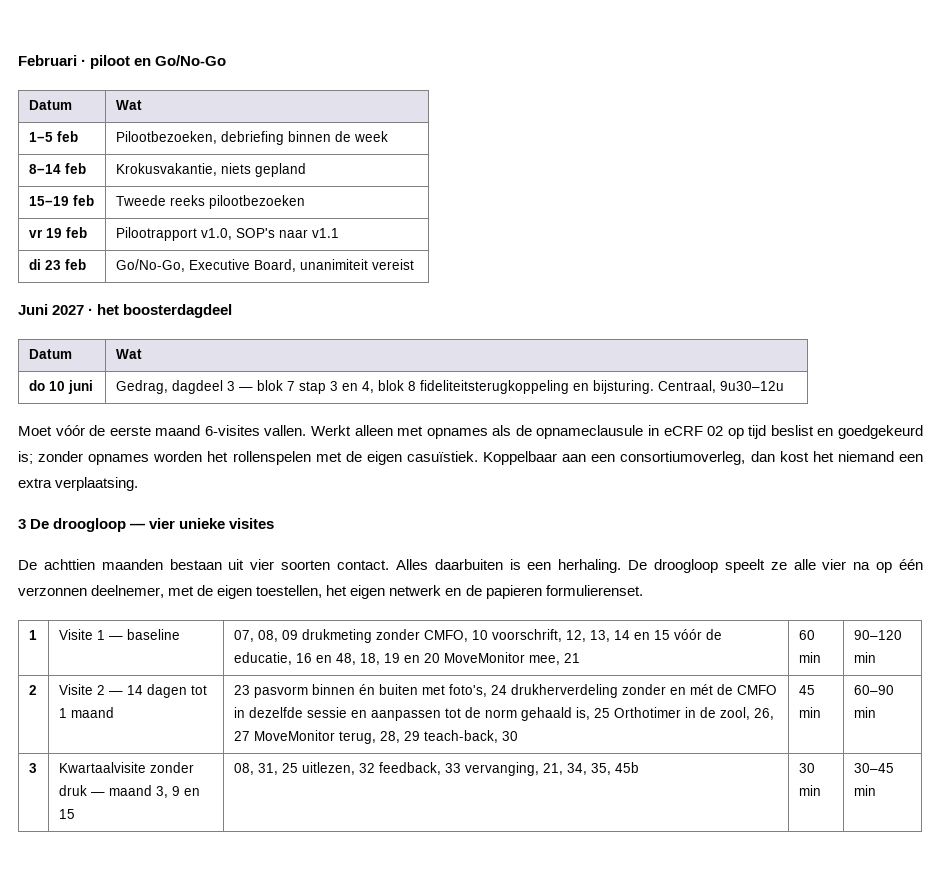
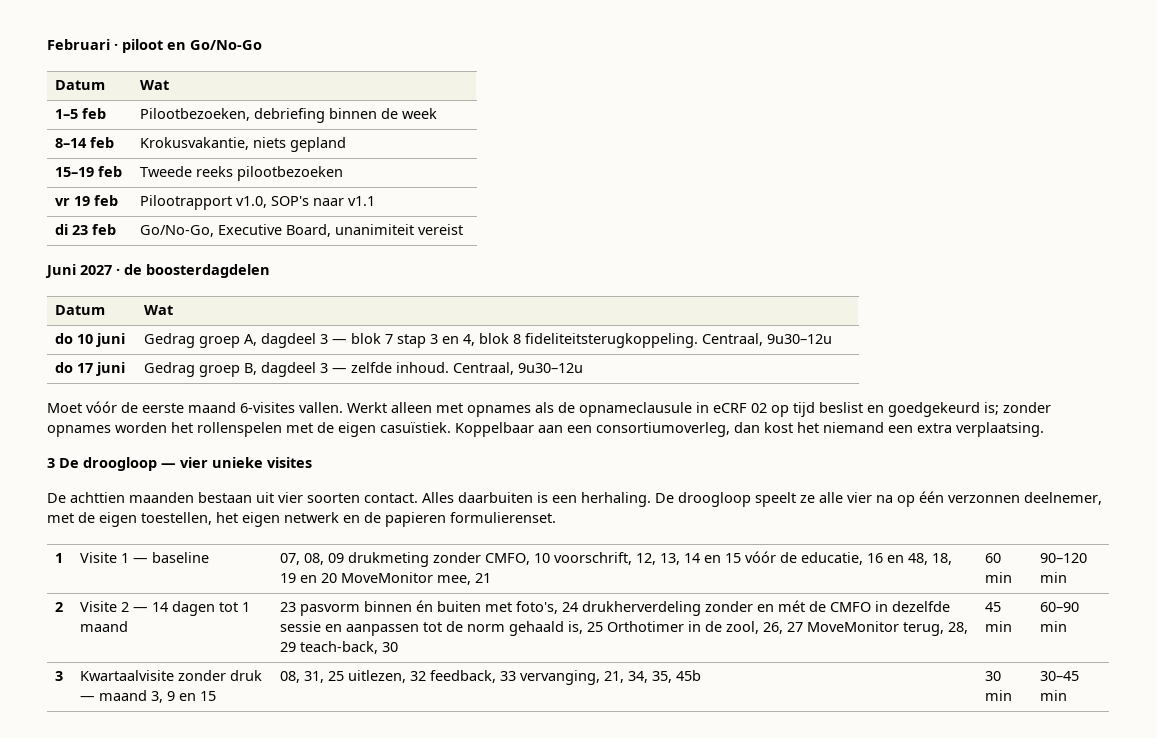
- Juni 2027 · het boosterdagdeel
+ Juni 2027 · de boosterdagdelen
- do 10 juni | Gedrag, dagdeel 3 — blok 7 stap 3 en 4, blok 8 fideliteitsterugkoppeling en bijsturing. Centraal, 9u30–12u
+ do 10 juni | Gedrag groep A, dagdeel 3 — blok 7 stap 3 en 4, blok 8 fideliteitsterugkoppeling. Centraal, 9u30–12u
+ do 17 juni | Gedrag groep B, dagdeel 3 — zelfde inhoud. Centraal, 9u30–12u

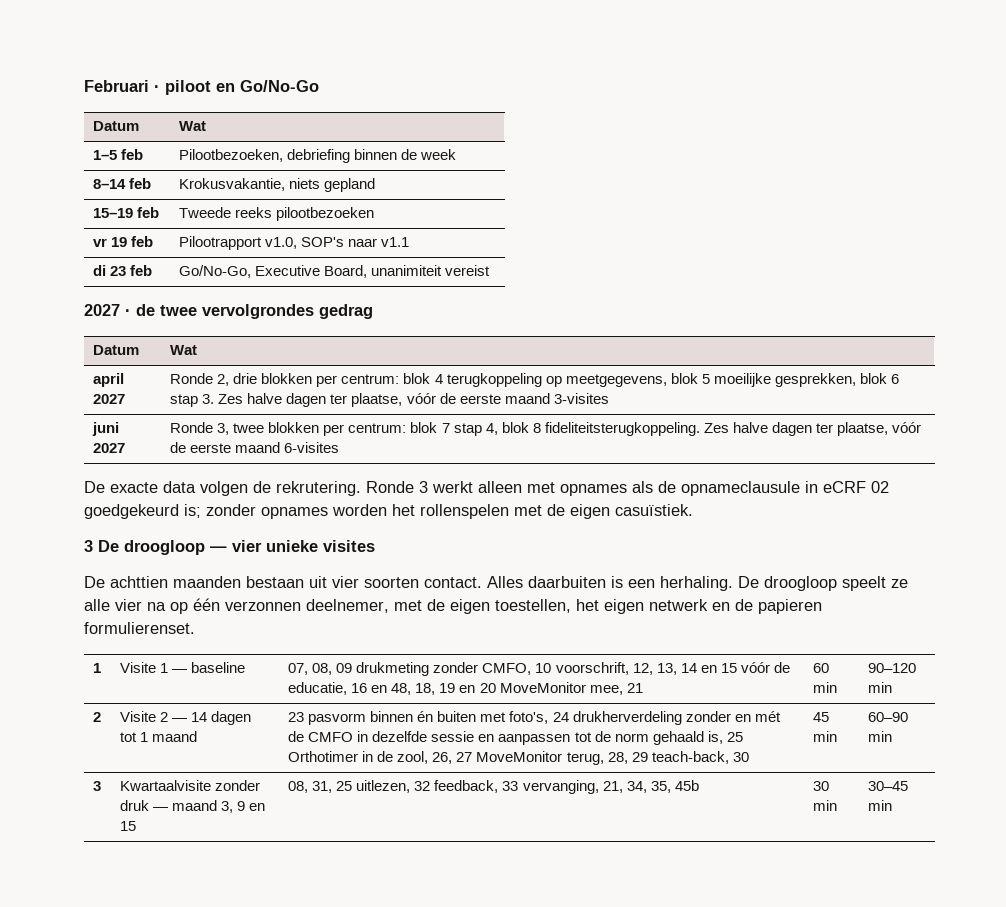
- Juni 2027 · de boosterdagdelen
+ 2027 · de twee vervolgrondes gedrag
  Datum | Wat
- do 10 juni | Gedrag groep A, dagdeel 3 — blok 7 stap 3 en 4, blok 8 fideliteitsterugkoppeling. Centraal, 9u30–12u
- do 17 juni | Gedrag groep B, dagdeel 3 — zelfde inhoud. Centraal, 9u30–12u
- Moet vóór de eerste maand 6-visites vallen. Werkt alleen met opnames als de opnameclausule in eCRF 02 op tijd beslist en goedgekeurd is; zonder opnames worden het rollenspelen met de eigen casuïstiek. Koppelbaar aan een consortiumoverleg, dan kost het niemand een extra verplaatsing.
+ april 2027 | Ronde 2, drie blokken per centrum: blok 4 terugkoppeling op meetgegevens, blok 5 moeilijke gesprekken, blok 6 stap 3. Zes halve dagen ter plaatse, vóór de eerste maand 3-visites
+ juni 2027 | Ronde 3, twee blokken per centrum: blok 7 stap 4, blok 8 fideliteitsterugkoppeling. Zes halve dagen ter plaatse, vóór de eerste maand 6-visites
+ De exacte data volgen de rekrutering. Ronde 3 werkt alleen met opnames als de opnameclausule in eCRF 02 goedgekeurd is; zonder opnames worden het rollenspelen met de eigen casuïstiek.

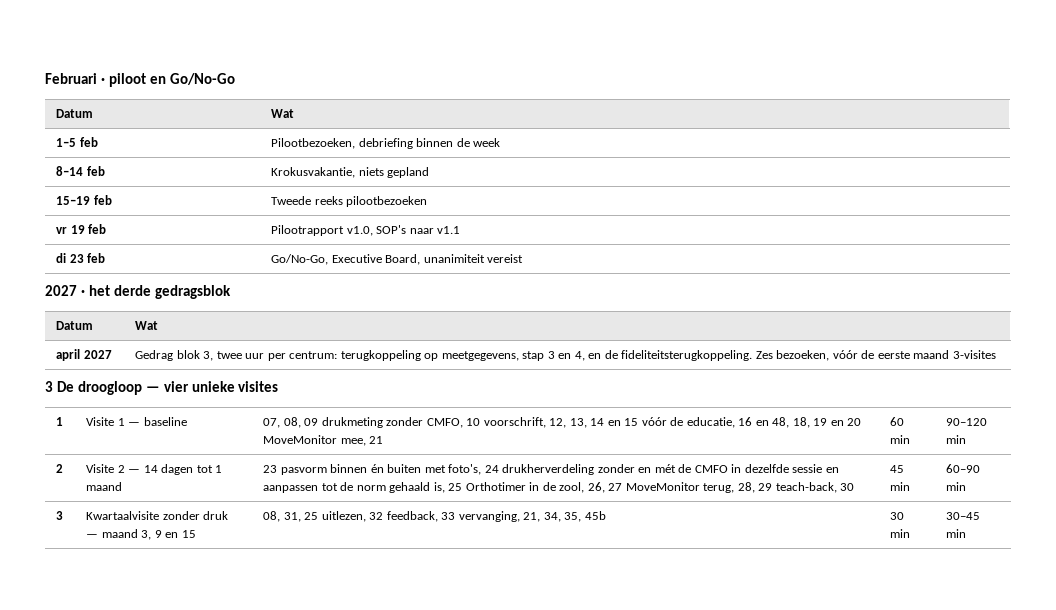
- 2027 · de twee vervolgrondes gedrag
+ 2027 · het derde gedragsblok
- april 2027 | Ronde 2, drie blokken per centrum: blok 4 terugkoppeling op meetgegevens, blok 5 moeilijke gesprekken, blok 6 stap 3. Zes halve dagen ter plaatse, vóór de eerste maand 3-visites
+ april 2027 | Gedrag blok 3, twee uur per centrum: terugkoppeling op meetgegevens, stap 3 en 4, en de fideliteitsterugkoppeling. Zes bezoeken, vóór de eerste maand 3-visites
- juni 2027 | Ronde 3, twee blokken per centrum: blok 7 stap 4, blok 8 fideliteitsterugkoppeling. Zes halve dagen ter plaatse, vóór de eerste maand 6-visites
- De exacte data volgen de rekrutering. Ronde 3 werkt alleen met opnames als de opnameclausule in eCRF 02 goedgekeurd is; zonder opnames worden het rollenspelen met de eigen casuïstiek.
- De achttien maanden bestaan uit vier soorten contact. Alles daarbuiten is een herhaling. De droogloop speelt ze alle vier na op één verzonnen deelnemer, met de eigen toestellen, het eigen netwerk en de papieren formulierenset.

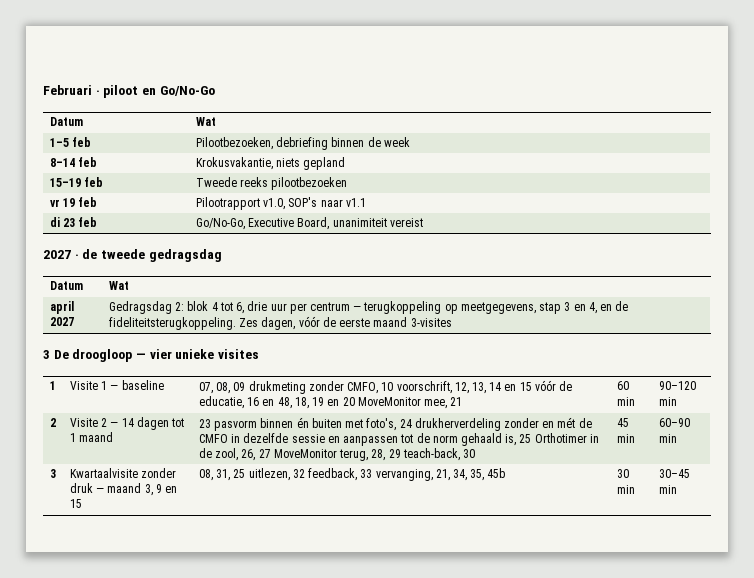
- 2027 · het derde gedragsblok
+ 2027 · de tweede gedragsdag
- april 2027 | Gedrag blok 3, twee uur per centrum: terugkoppeling op meetgegevens, stap 3 en 4, en de fideliteitsterugkoppeling. Zes bezoeken, vóór de eerste maand 3-visites
+ april 2027 | Gedragsdag 2: blok 4 tot 6, drie uur per centrum — terugkoppeling op meetgegevens, stap 3 en 4, en de fideliteitsterugkoppeling. Zes dagen, vóór de eerste maand 3-visites

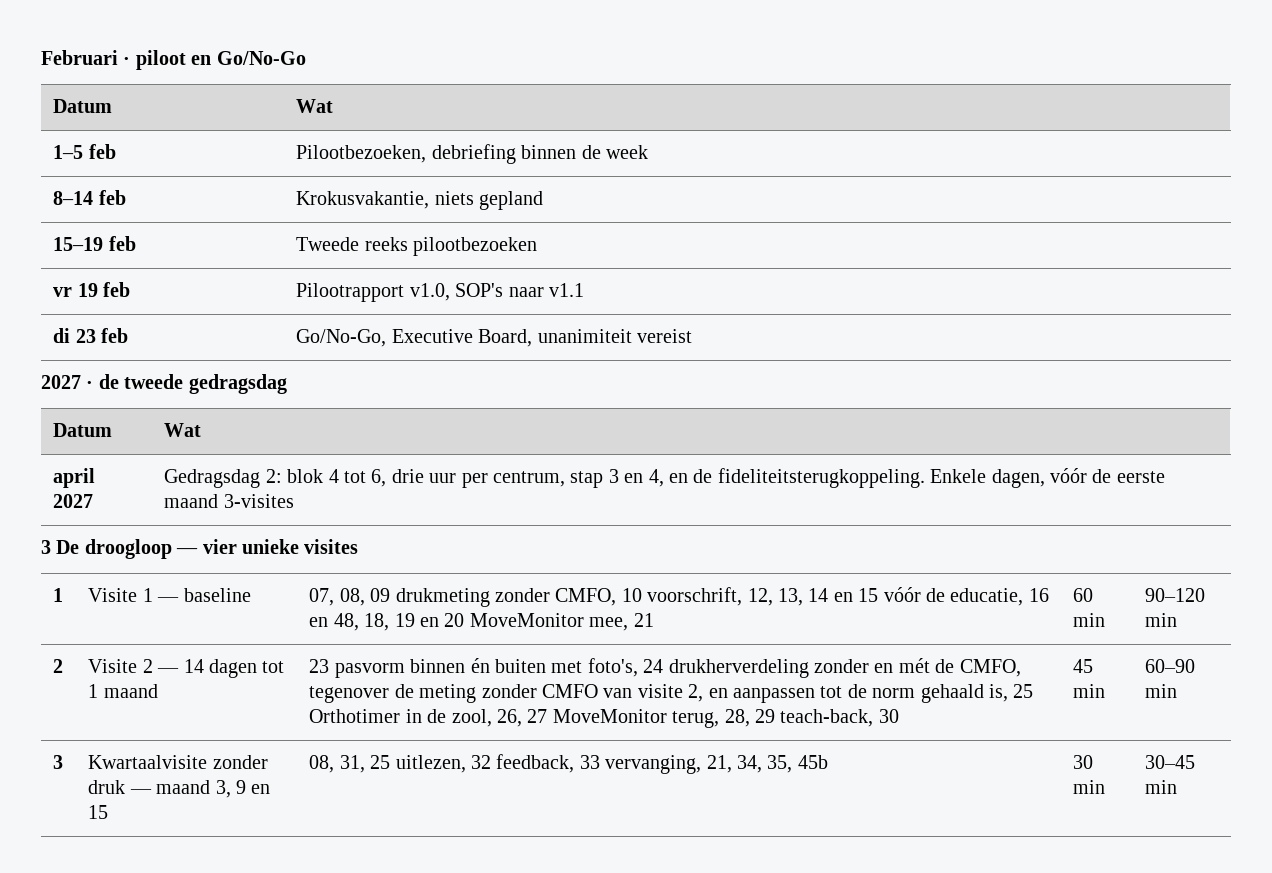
- april 2027 | Gedragsdag 2: blok 4 tot 6, drie uur per centrum — terugkoppeling op meetgegevens, stap 3 en 4, en de fideliteitsterugkoppeling. Zes dagen, vóór de eerste maand 3-visites
+ april 2027 | Gedragsdag 2: blok 4 tot 6, drie uur per centrum, stap 3 en 4, en de fideliteitsterugkoppeling. Enkele dagen, vóór de eerste maand 3-visites
- 23 pasvorm binnen én buiten met foto's, 24 drukherverdeling zonder en mét de CMFO in dezelfde sessie en aanpassen tot de norm gehaald is, 25 Orthotimer in de zool, 26, 27 MoveMonitor terug, 28, 29 teach-back, 30
+ 23 pasvorm binnen én buiten met foto's, 24 drukherverdeling zonder en mét de CMFO, tegenover de meting zonder CMFO van visite 2, en aanpassen tot de norm gehaald is, 25 Orthotimer in de zool, 26, 27 MoveMonitor terug, 28, 29 teach-back, 30

